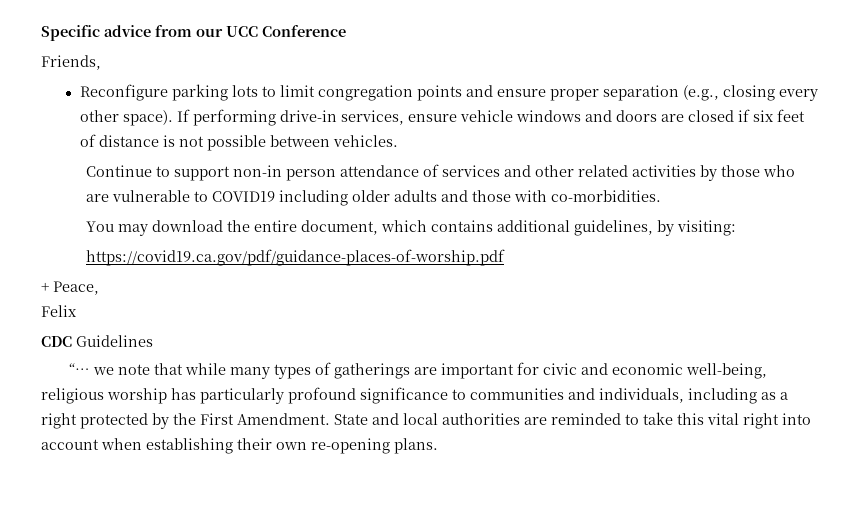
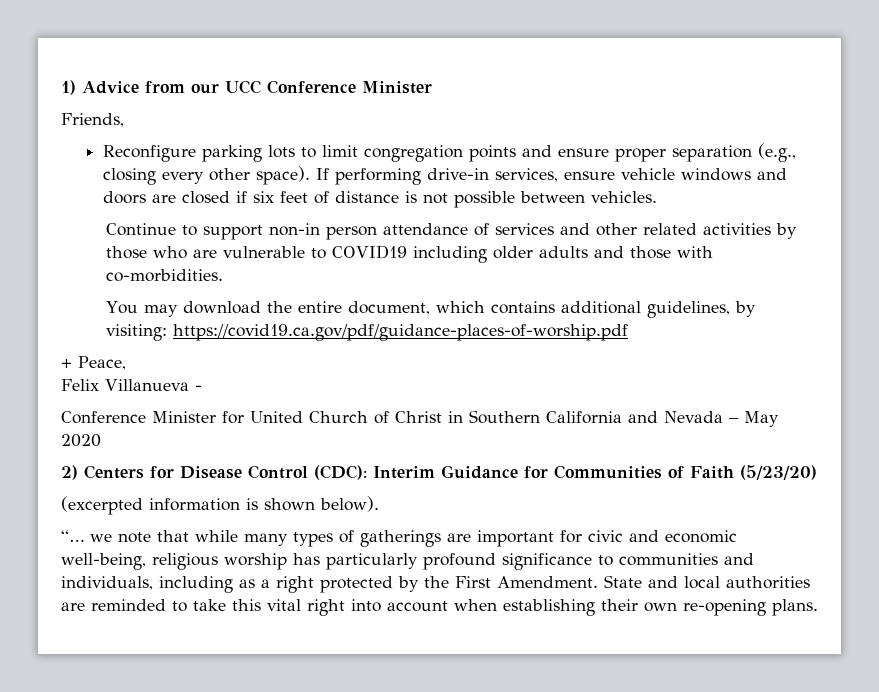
- Specific advice from our UCC Conference
+ 1) Advice from our UCC Conference Minister
- You may download the entire document, which contains additional guidelines, by visiting:
- https://covid19.ca.gov/pdf/guidance-places-of-worship.pdf
+ You may download the entire document, which contains additional guidelines, by visiting: https://covid19.ca.gov/pdf/guidance-places-of-worship.pdf
- Felix
- CDC Guidelines
+ Felix Villanueva -
+ Conference Minister for United Church of Christ in Southern California and Nevada – May 2020
+ 2) Centers for Disease Control (CDC): Interim Guidance for Communities of Faith (5/23/20)
+ (excerpted information is shown below).

